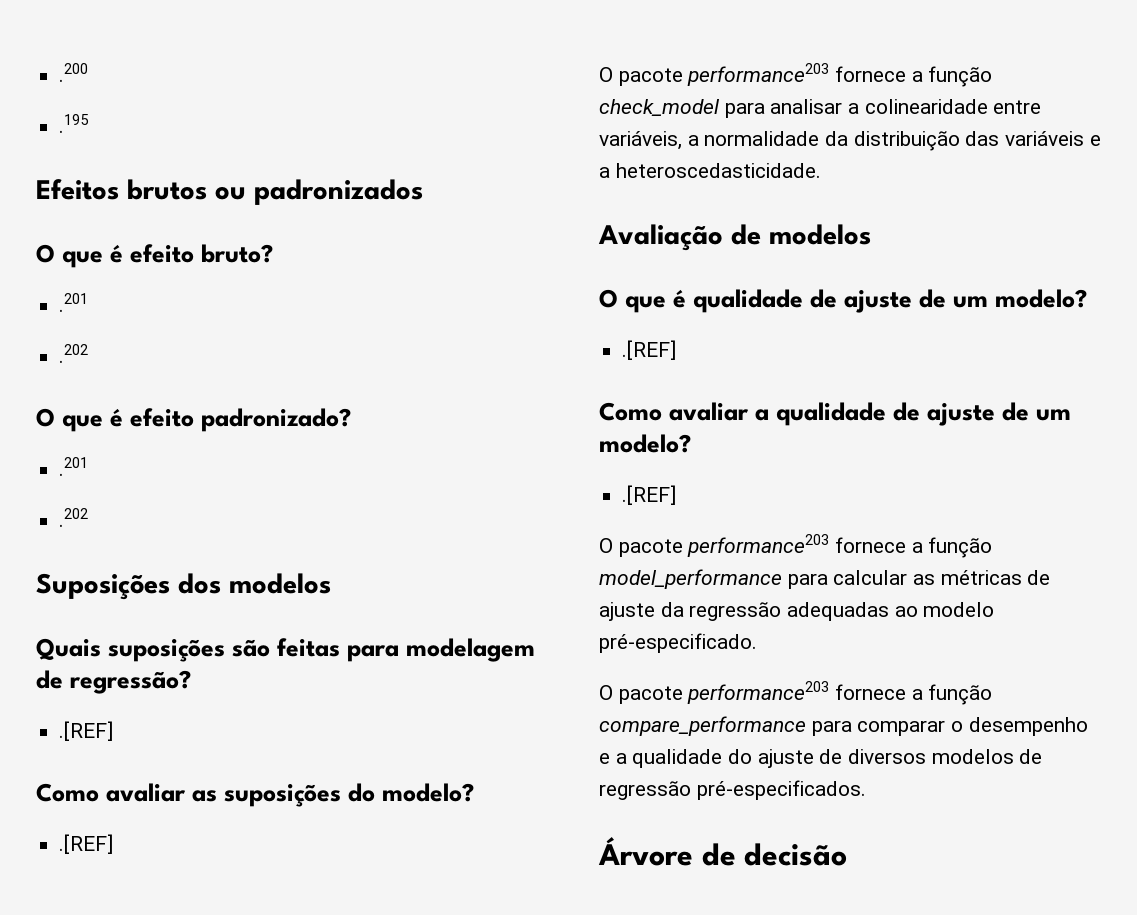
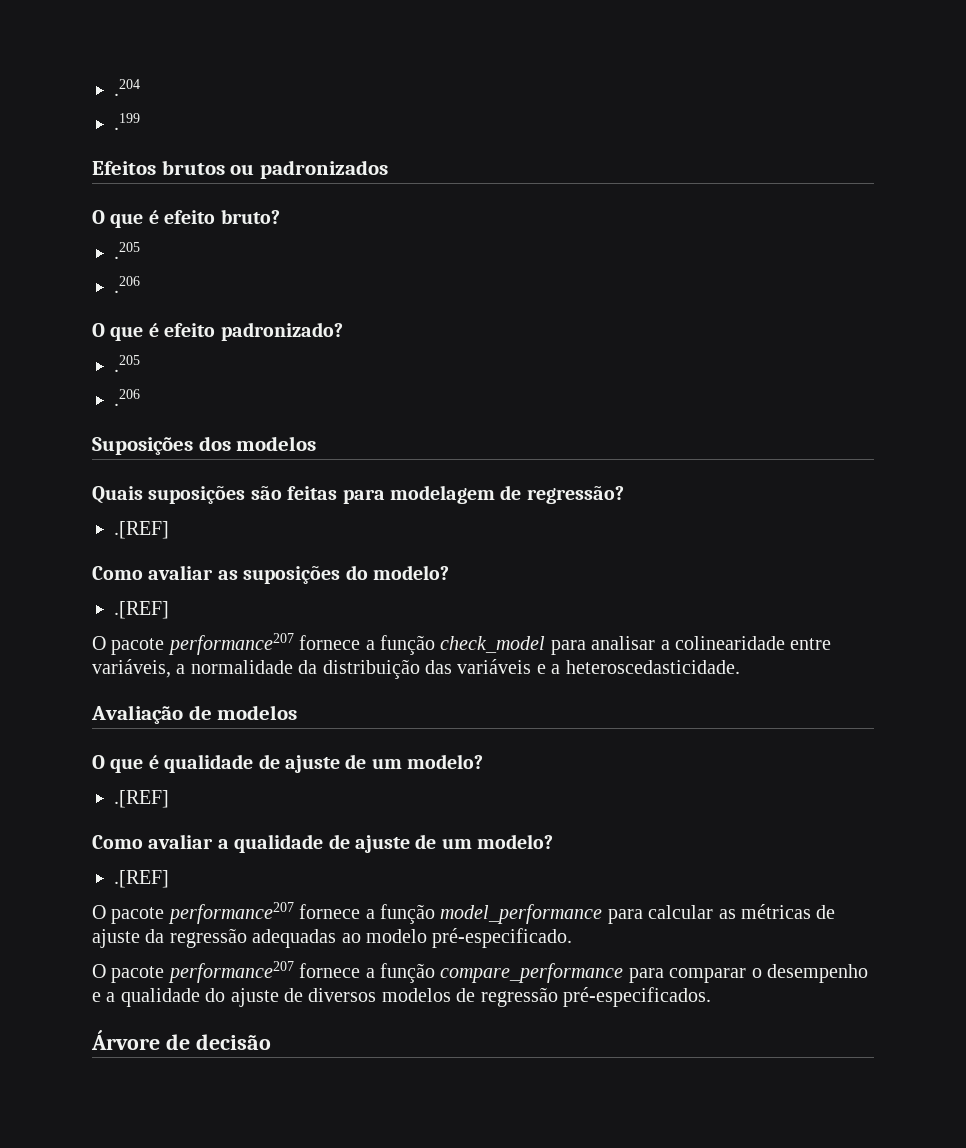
- .200
- .195
+ .204
+ .199
  O que é efeito bruto?
- .201
- .202
+ .205
+ .206
  O que é efeito padronizado?
- .201
- .202
+ .205
+ .206
- O pacote performance203 fornece a função check_model para analisar a colinearidade entre variáveis, a normalidade da distribuição das variáveis e a heteroscedasticidade.
+ O pacote performance207 fornece a função check_model para analisar a colinearidade entre variáveis, a normalidade da distribuição das variáveis e a heteroscedasticidade.
- O pacote performance203 fornece a função model_performance para calcular as métricas de ajuste da regressão adequadas ao modelo pré-especificado.
+ O pacote performance207 fornece a função model_performance para calcular as métricas de ajuste da regressão adequadas ao modelo pré-especificado.
- O pacote performance203 fornece a função compare_performance para comparar o desempenho e a qualidade do ajuste de diversos modelos de regressão pré-especificados.
+ O pacote performance207 fornece a função compare_performance para comparar o desempenho e a qualidade do ajuste de diversos modelos de regressão pré-especificados.

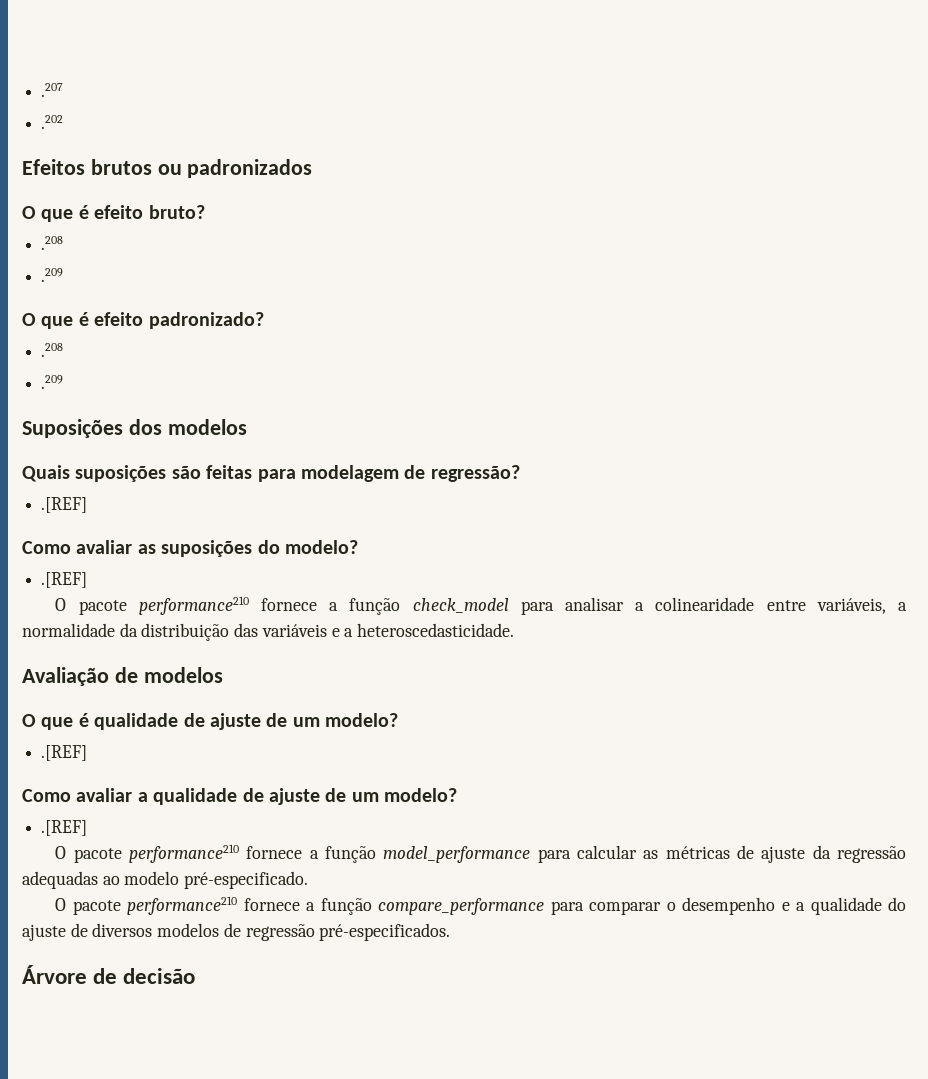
- .204
- .199
+ .207
+ .202
  O que é efeito bruto?
- .205
- .206
+ .208
+ .209
  O que é efeito padronizado?
- .205
- .206
+ .208
+ .209
- O pacote performance207 fornece a função check_model para analisar a colinearidade entre variáveis, a normalidade da distribuição das variáveis e a heteroscedasticidade.
+ O pacote performance210 fornece a função check_model para analisar a colinearidade entre variáveis, a normalidade da distribuição das variáveis e a heteroscedasticidade.
- O pacote performance207 fornece a função model_performance para calcular as métricas de ajuste da regressão adequadas ao modelo pré-especificado.
+ O pacote performance210 fornece a função model_performance para calcular as métricas de ajuste da regressão adequadas ao modelo pré-especificado.
- O pacote performance207 fornece a função compare_performance para comparar o desempenho e a qualidade do ajuste de diversos modelos de regressão pré-especificados.
+ O pacote performance210 fornece a função compare_performance para comparar o desempenho e a qualidade do ajuste de diversos modelos de regressão pré-especificados.

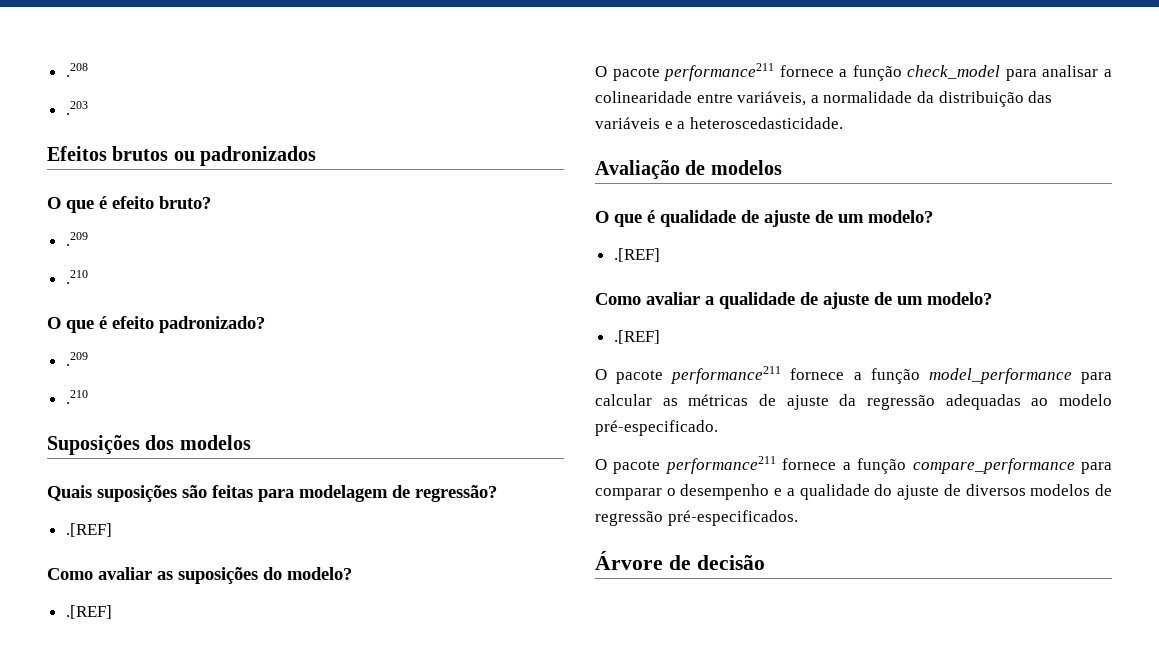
- .207
- .202
+ .208
+ .203
  O que é efeito bruto?
- .208
  .209
+ .210
  O que é efeito padronizado?
- .208
  .209
+ .210
- O pacote performance210 fornece a função check_model para analisar a colinearidade entre variáveis, a normalidade da distribuição das variáveis e a heteroscedasticidade.
+ O pacote performance211 fornece a função check_model para analisar a colinearidade entre variáveis, a normalidade da distribuição das variáveis e a heteroscedasticidade.
- O pacote performance210 fornece a função model_performance para calcular as métricas de ajuste da regressão adequadas ao modelo pré-especificado.
+ O pacote performance211 fornece a função model_performance para calcular as métricas de ajuste da regressão adequadas ao modelo pré-especificado.
- O pacote performance210 fornece a função compare_performance para comparar o desempenho e a qualidade do ajuste de diversos modelos de regressão pré-especificados.
+ O pacote performance211 fornece a função compare_performance para comparar o desempenho e a qualidade do ajuste de diversos modelos de regressão pré-especificados.

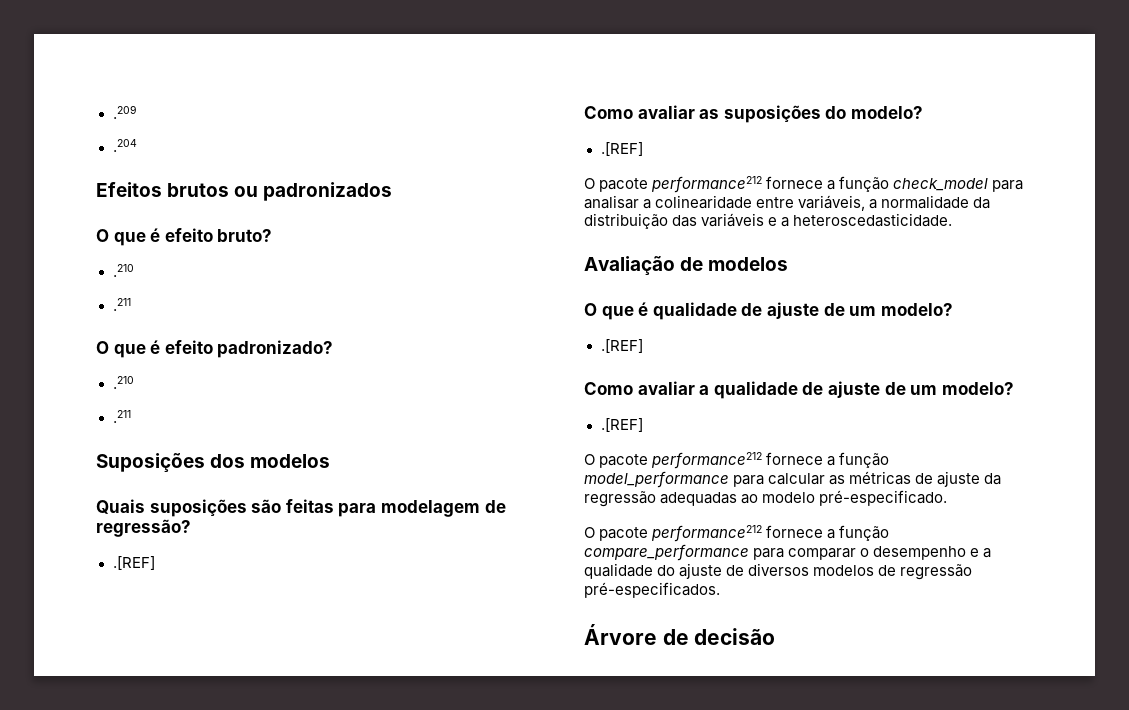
- .208
- .203
+ .209
+ .204
  O que é efeito bruto?
- .209
  .210
+ .211
  O que é efeito padronizado?
- .209
  .210
+ .211
- O pacote performance211 fornece a função check_model para analisar a colinearidade entre variáveis, a normalidade da distribuição das variáveis e a heteroscedasticidade.
+ O pacote performance212 fornece a função check_model para analisar a colinearidade entre variáveis, a normalidade da distribuição das variáveis e a heteroscedasticidade.
- O pacote performance211 fornece a função model_performance para calcular as métricas de ajuste da regressão adequadas ao modelo pré-especificado.
+ O pacote performance212 fornece a função model_performance para calcular as métricas de ajuste da regressão adequadas ao modelo pré-especificado.
- O pacote performance211 fornece a função compare_performance para comparar o desempenho e a qualidade do ajuste de diversos modelos de regressão pré-especificados.
+ O pacote performance212 fornece a função compare_performance para comparar o desempenho e a qualidade do ajuste de diversos modelos de regressão pré-especificados.

